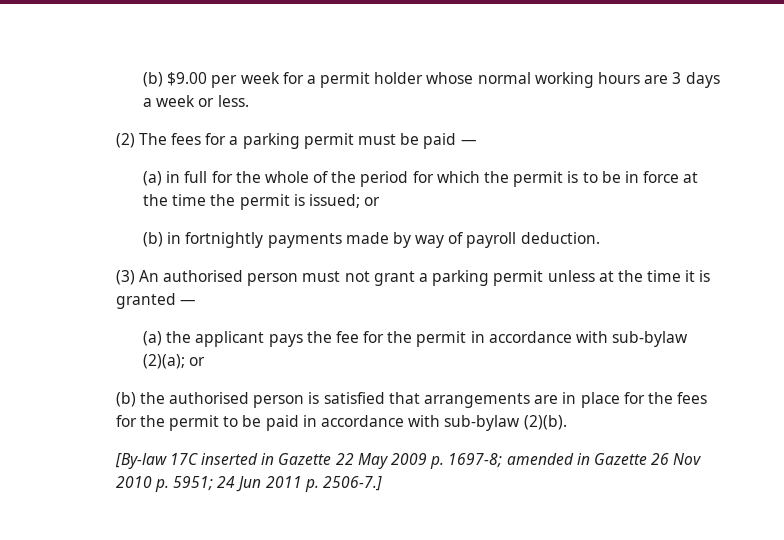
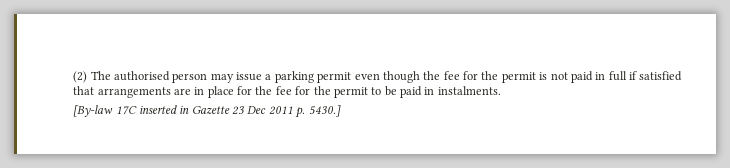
- (b) $9.00 per week for a permit holder whose normal working hours are 3 days a week or less.
- (2) The fees for a parking permit must be paid —
- (a) in full for the whole of the period for which the permit is to be in force at the time the permit is issued; or
- (b) in fortnightly payments made by way of payroll deduction.
- (3) An authorised person must not grant a parking permit unless at the time it is granted —
- (a) the applicant pays the fee for the permit in accordance with sub-bylaw (2)(a); or
- (b) the authorised person is satisfied that arrangements are in place for the fees for the permit to be paid in accordance with sub-bylaw (2)(b).
+ (2) The authorised person may issue a parking permit even though the fee for the permit is not paid in full if satisfied that arrangements are in place for the fee for the permit to be paid in instalments.
- [By-law 17C inserted in Gazette 22 May 2009 p. 1697-8; amended in Gazette 26 Nov 2010 p. 5951; 24 Jun 2011 p. 2506-7.]
+ [By-law 17C inserted in Gazette 23 Dec 2011 p. 5430.]

